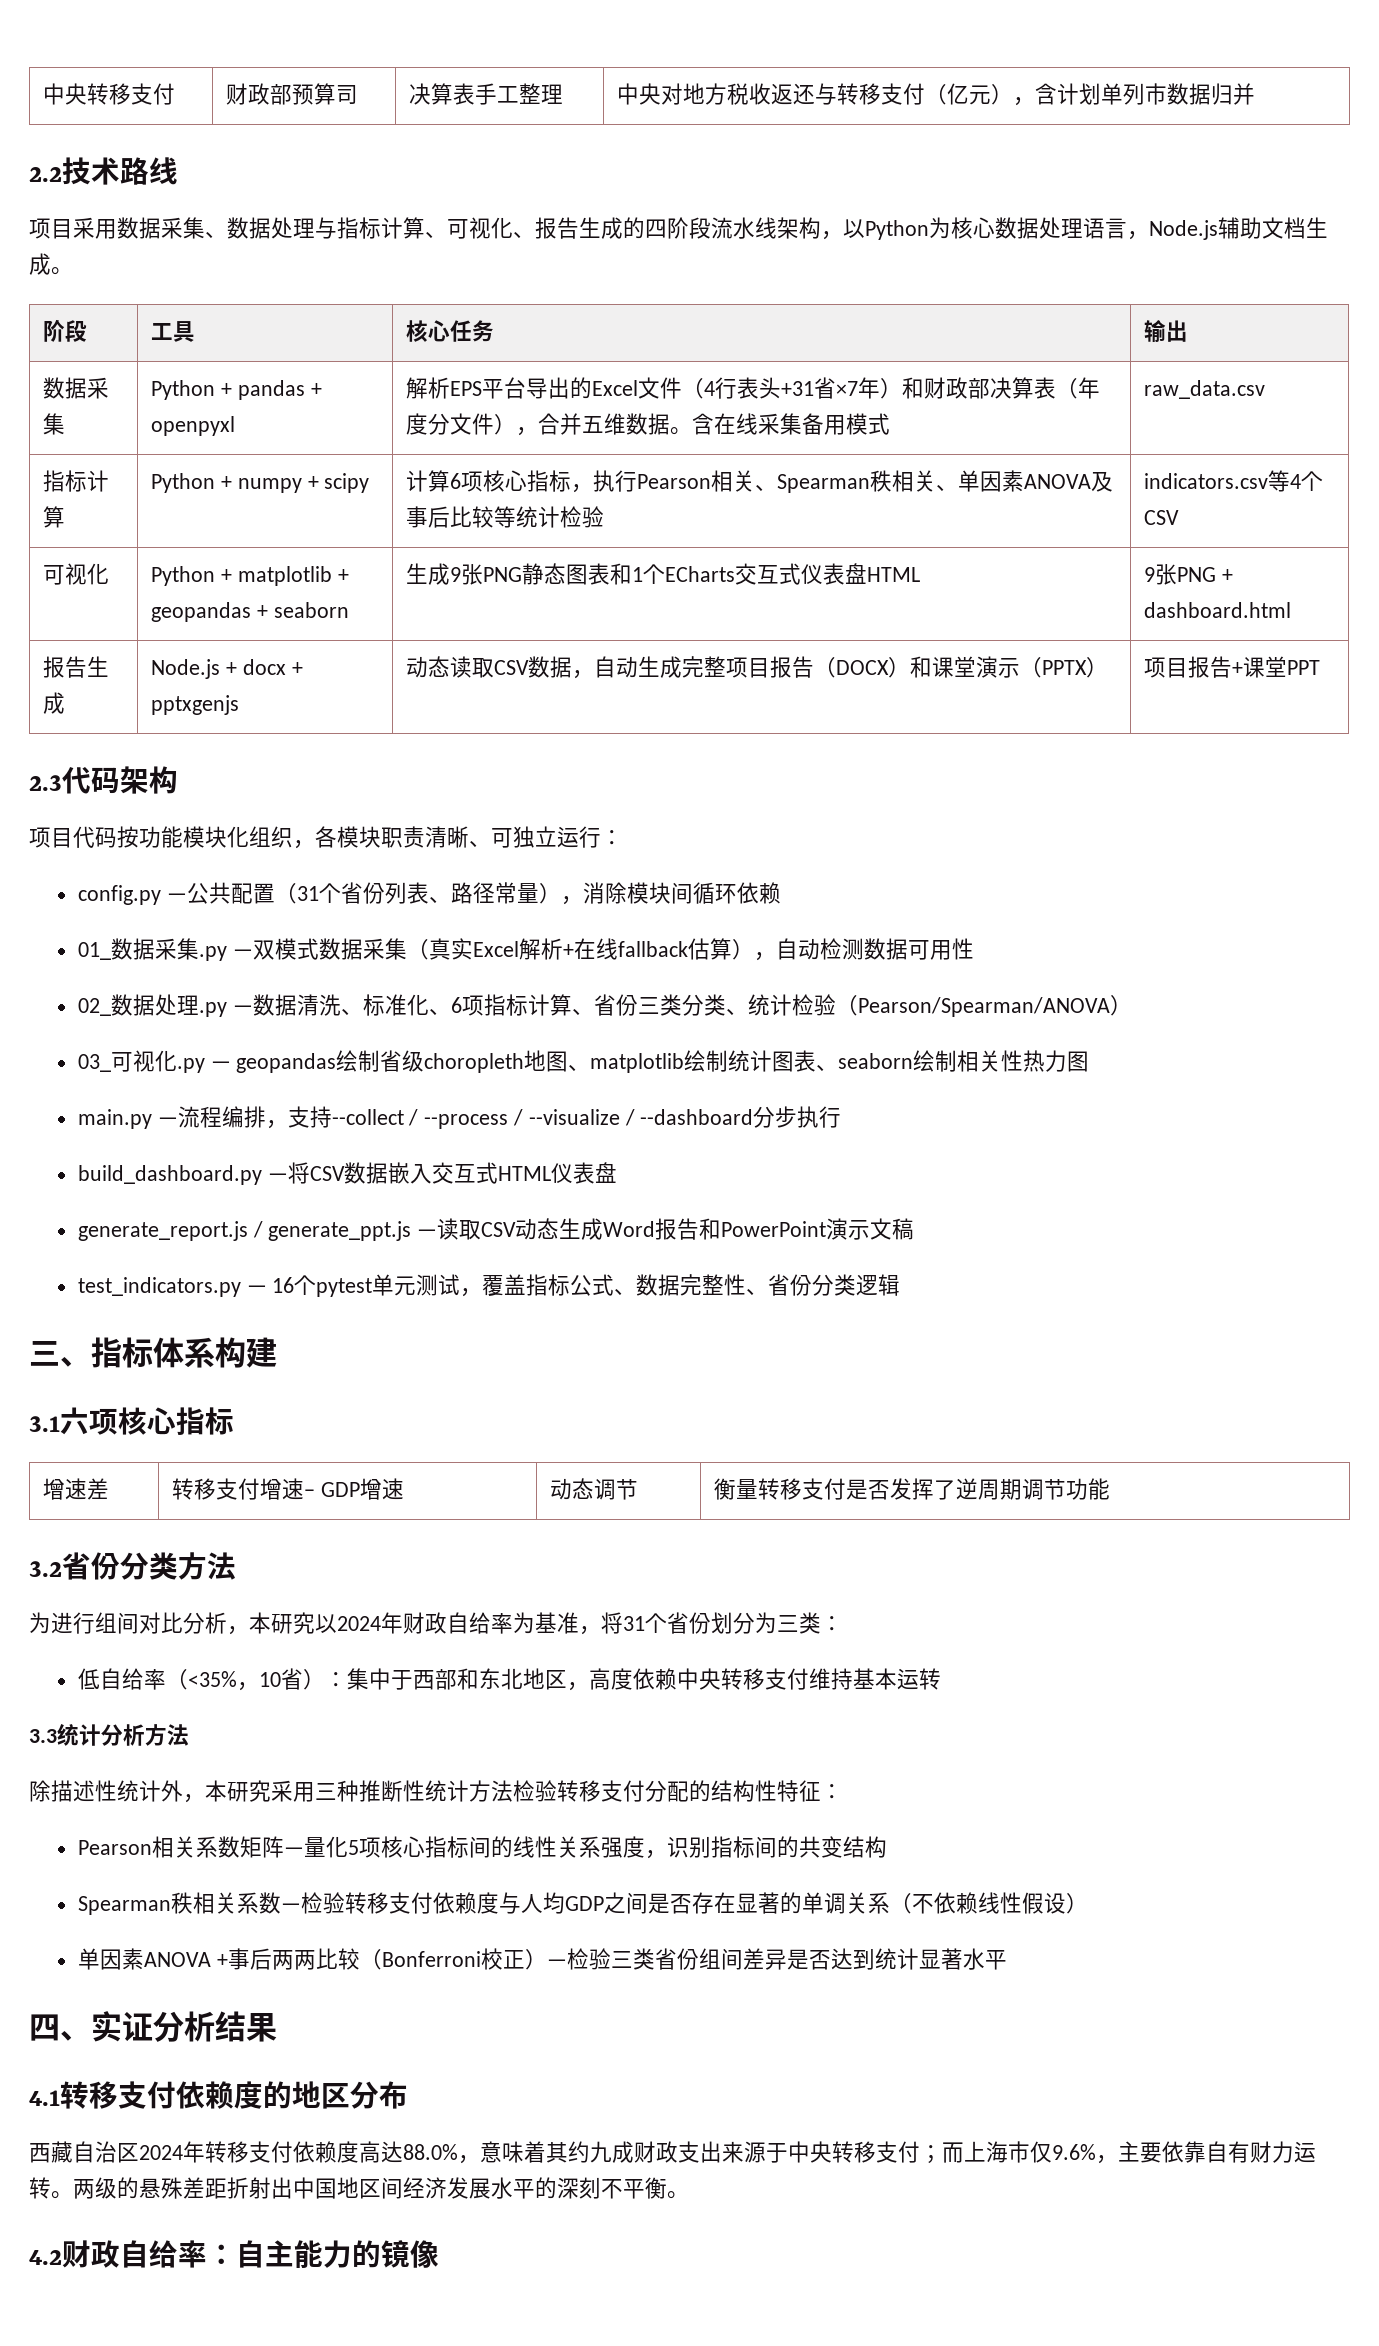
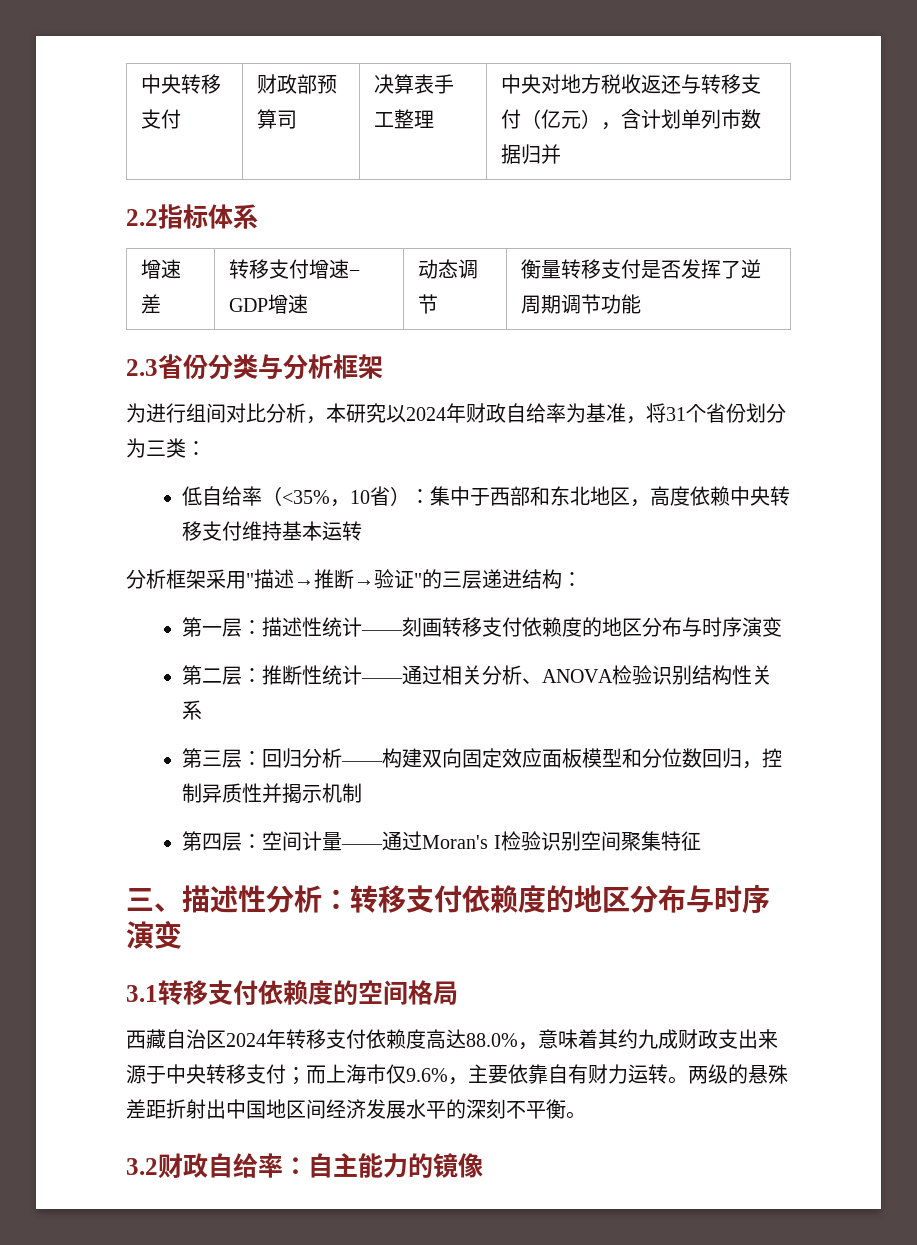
- 2.2技术路线
- 项目采用数据采集、数据处理与指标计算、可视化、报告生成的四阶段流水线架构，以Python为核心数据处理语言，Node.js辅助文档生成。
- 阶段 | 工具 | 核心任务 | 输出
- 数据采集 | Python + pandas + openpyxl | 解析EPS平台导出的Excel文件（4行表头+31省×7年）和财政部决算表（年度分文件），合并五维数据。含在线采集备用模式 | raw_data.csv
- 指标计算 | Python + numpy + scipy | 计算6项核心指标，执行Pearson相关、Spearman秩相关、单因素ANOVA及事后比较等统计检验 | indicators.csv等4个CSV
- 可视化 | Python + matplotlib + geopandas + seaborn | 生成9张PNG静态图表和1个ECharts交互式仪表盘HTML | 9张PNG + dashboard.html
- 报告生成 | Node.js + docx + pptxgenjs | 动态读取CSV数据，自动生成完整项目报告（DOCX）和课堂演示（PPTX） | 项目报告+课堂PPT
- 2.3代码架构
- 项目代码按功能模块化组织，各模块职责清晰、可独立运行：
- config.py —公共配置（31个省份列表、路径常量），消除模块间循环依赖
- 01_数据采集.py —双模式数据采集（真实Excel解析+在线fallback估算），自动检测数据可用性
- 02_数据处理.py —数据清洗、标准化、6项指标计算、省份三类分类、统计检验（Pearson/Spearman/ANOVA）
- 03_可视化.py — geopandas绘制省级choropleth地图、matplotlib绘制统计图表、seaborn绘制相关性热力图
- main.py —流程编排，支持--collect / --process / --visualize / --dashboard分步执行
- build_dashboard.py —将CSV数据嵌入交互式HTML仪表盘
- generate_report.js / generate_ppt.js —读取CSV动态生成Word报告和PowerPoint演示文稿
- test_indicators.py — 16个pytest单元测试，覆盖指标公式、数据完整性、省份分类逻辑
- 三、指标体系构建
- 3.1六项核心指标
+ 2.2指标体系
- 3.2省份分类方法
+ 2.3省份分类与分析框架
- 3.3统计分析方法
- 除描述性统计外，本研究采用三种推断性统计方法检验转移支付分配的结构性特征：
- Pearson相关系数矩阵—量化5项核心指标间的线性关系强度，识别指标间的共变结构
- Spearman秩相关系数—检验转移支付依赖度与人均GDP之间是否存在显著的单调关系（不依赖线性假设）
- 单因素ANOVA +事后两两比较（Bonferroni校正）—检验三类省份组间差异是否达到统计显著水平
- 四、实证分析结果
- 4.1转移支付依赖度的地区分布
+ 分析框架采用"描述→推断→验证"的三层递进结构：
+ 第一层：描述性统计——刻画转移支付依赖度的地区分布与时序演变
+ 第二层：推断性统计——通过相关分析、ANOVA检验识别结构性关系
+ 第三层：回归分析——构建双向固定效应面板模型和分位数回归，控制异质性并揭示机制
+ 第四层：空间计量——通过Moran's I检验识别空间聚集特征
+ 三、描述性分析：转移支付依赖度的地区分布与时序演变
+ 3.1转移支付依赖度的空间格局
- 4.2财政自给率：自主能力的镜像
+ 3.2财政自给率：自主能力的镜像

